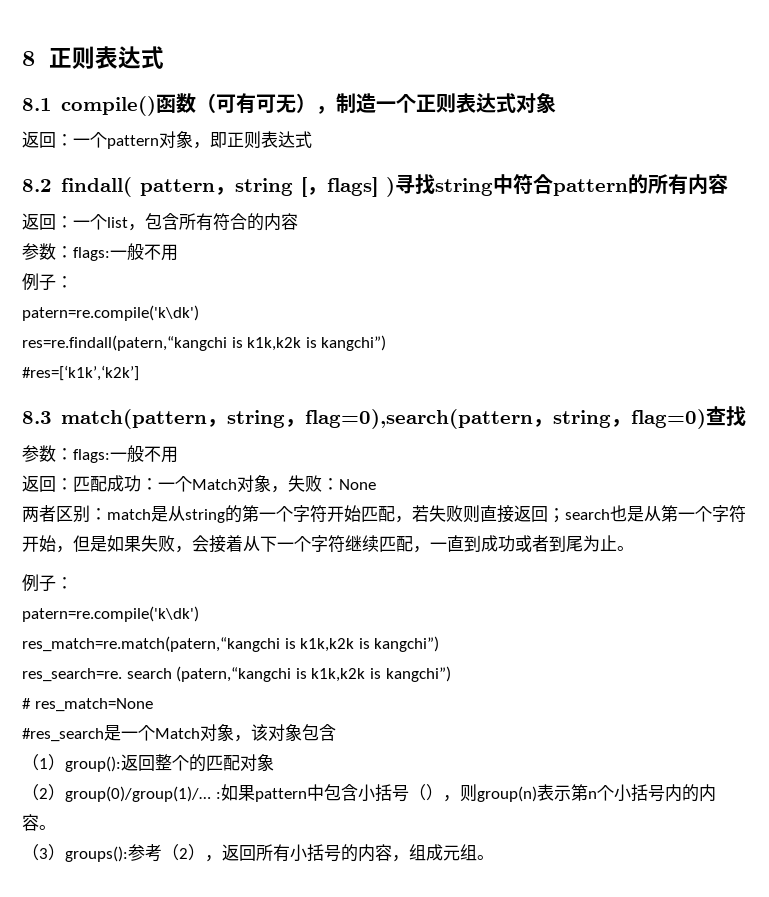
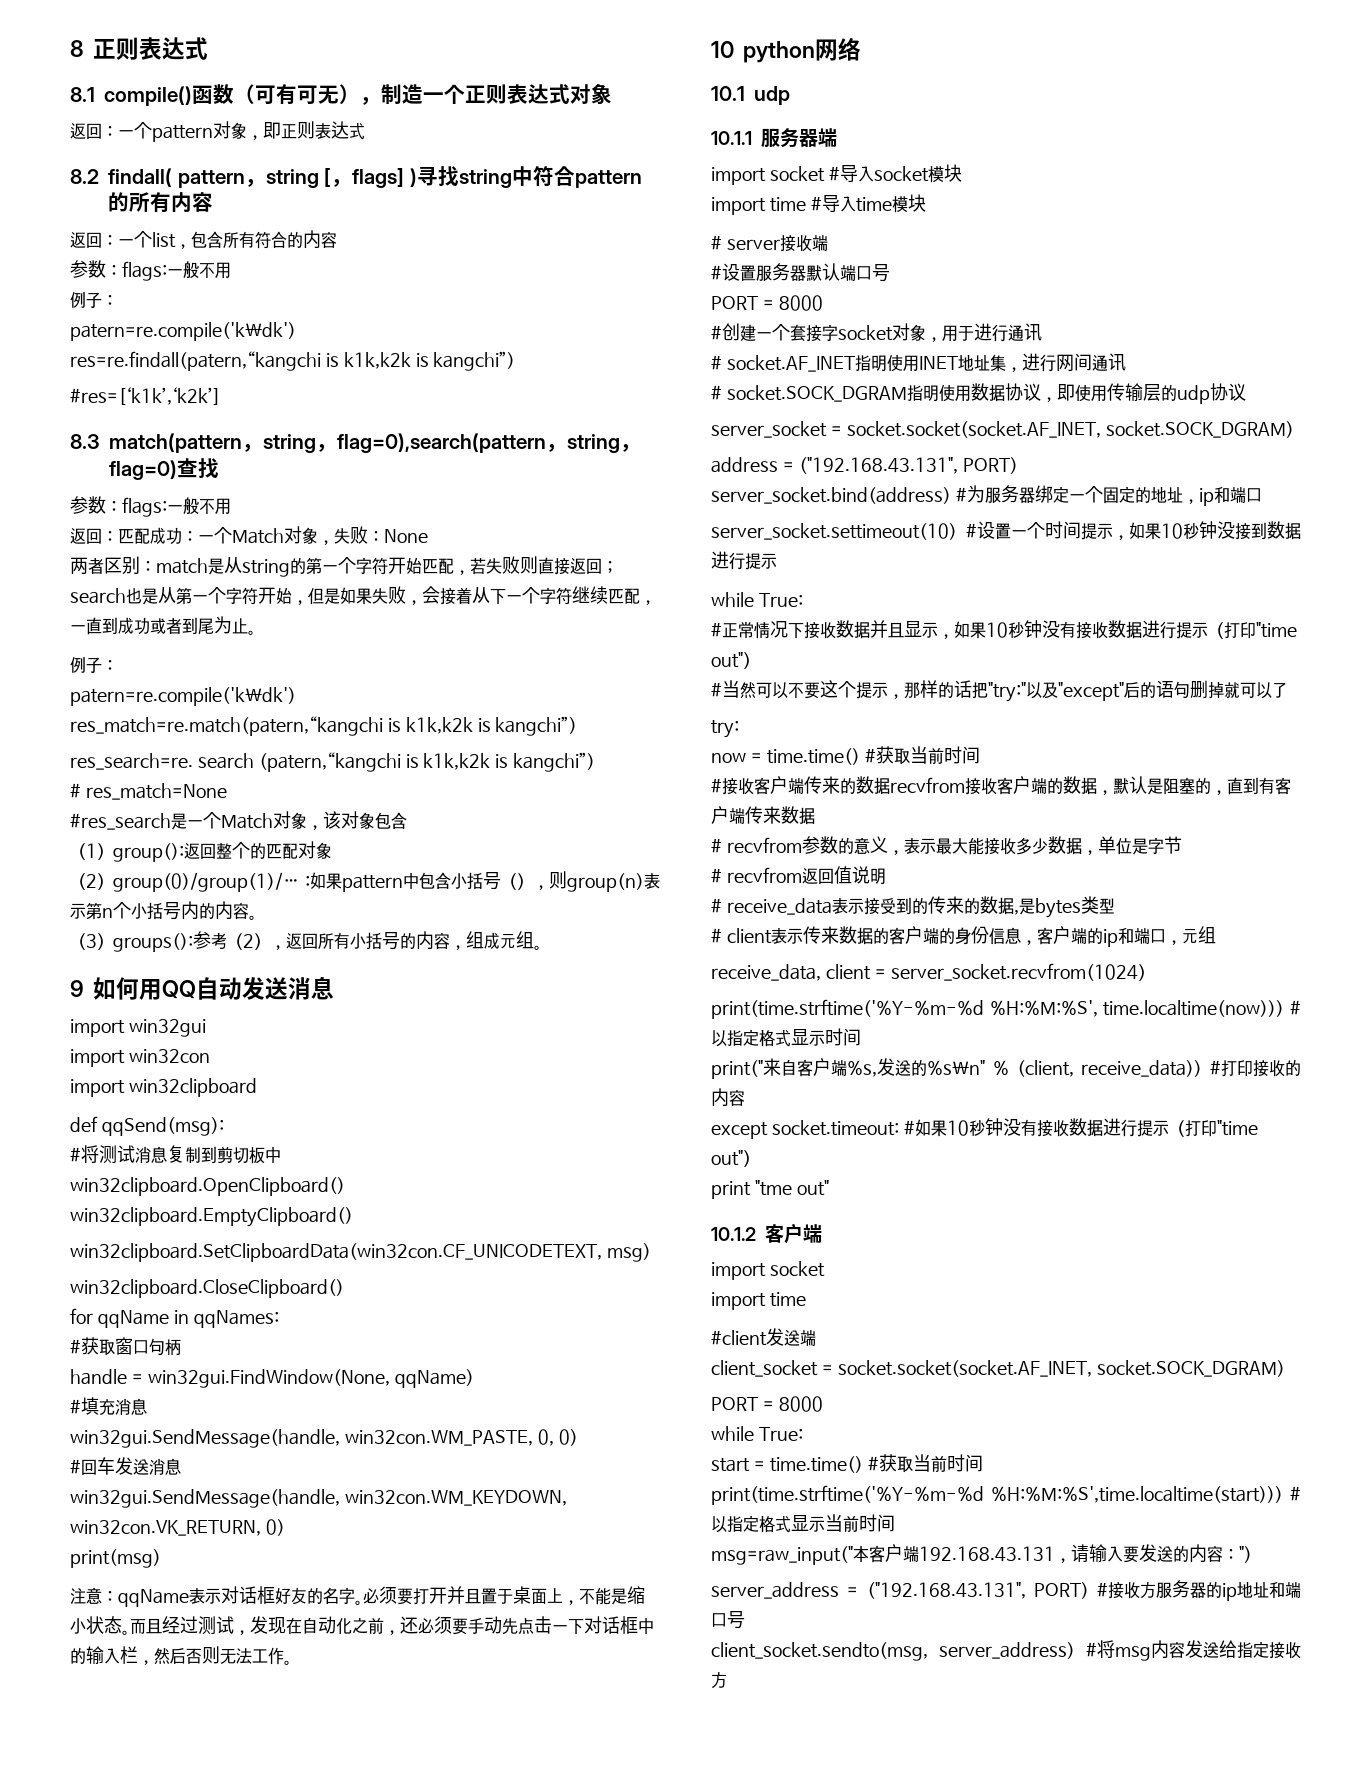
+ 9如何用QQ自动发送消息
+ import win32gui
+ import win32con
+ import win32clipboard
+ def qqSend(msg):
+ #将测试消息复制到剪切板中
+ win32clipboard.OpenClipboard()
+ win32clipboard.EmptyClipboard()
+ win32clipboard.SetClipboardData(win32con.CF_UNICODETEXT, msg)
+ win32clipboard.CloseClipboard()
+ for qqName in qqNames:
+ #获取窗口句柄
+ handle = win32gui.FindWindow(None, qqName)
+ #填充消息
+ win32gui.SendMessage(handle, win32con.WM_PASTE, 0, 0)
+ #回车发送消息
+ win32gui.SendMessage(handle, win32con.WM_KEYDOWN, win32con.VK_RETURN, 0)
+ print(msg)
+ 注意：qqName表示对话框好友的名字。必须要打开并且置于桌面上，不能是缩小状态。而且经过测试，发现在自动化之前，还必须要手动先点击一下对话框中的输入栏，然后否则无法工作。
+ 10 python网络
+ 10.1 udp
+ 10.1.1服务器端
+ import socket #导入socket模块
+ import time #导入time模块
+ # server接收端
+ #设置服务器默认端口号
+ PORT = 8000
+ #创建一个套接字socket对象，用于进行通讯
+ # socket.AF_INET指明使用INET地址集，进行网间通讯
+ # socket.SOCK_DGRAM指明使用数据协议，即使用传输层的udp协议
+ server_socket = socket.socket(socket.AF_INET, socket.SOCK_DGRAM)
+ address = ("192.168.43.131", PORT)
+ server_socket.bind(address) #为服务器绑定一个固定的地址，ip和端口
+ server_socket.settimeout(10) #设置一个时间提示，如果10秒钟没接到数据进行提示
+ while True:
+ #正常情况下接收数据并且显示，如果10秒钟没有接收数据进行提示（打印"time out"）
+ #当然可以不要这个提示，那样的话把"try:"以及"except"后的语句删掉就可以了
+ try:
+ now = time.time() #获取当前时间
+ #接收客户端传来的数据recvfrom接收客户端的数据，默认是阻塞的，直到有客户端传来数据
+ # recvfrom参数的意义，表示最大能接收多少数据，单位是字节
+ # recvfrom返回值说明
+ # receive_data表示接受到的传来的数据,是bytes类型
+ # client表示传来数据的客户端的身份信息，客户端的ip和端口，元组
+ receive_data, client = server_socket.recvfrom(1024）
+ print(time.strftime('%Y-%m-%d %H:%M:%S', time.localtime(now))) #以指定格式显示时间
+ print("来自客户端%s,发送的%s\n" % (client, receive_data)) #打印接收的内容
+ except socket.timeout: #如果10秒钟没有接收数据进行提示（打印"time out"）
+ print "tme out"
+ 10.1.2客户端
+ import socket
+ import time
+ #client发送端
+ client_socket = socket.socket(socket.AF_INET, socket.SOCK_DGRAM)
+ PORT = 8000
+ while True:
+ start = time.time() #获取当前时间
+ print(time.strftime('%Y-%m-%d %H:%M:%S',time.localtime(start))) #以指定格式显示当前时间
+ msg=raw_input("本客户端192.168.43.131，请输入要发送的内容：")
+ server_address = ("192.168.43.131", PORT) #接收方服务器的ip地址和端口号
+ client_socket.sendto(msg, server_address) #将msg内容发送给指定接收方

